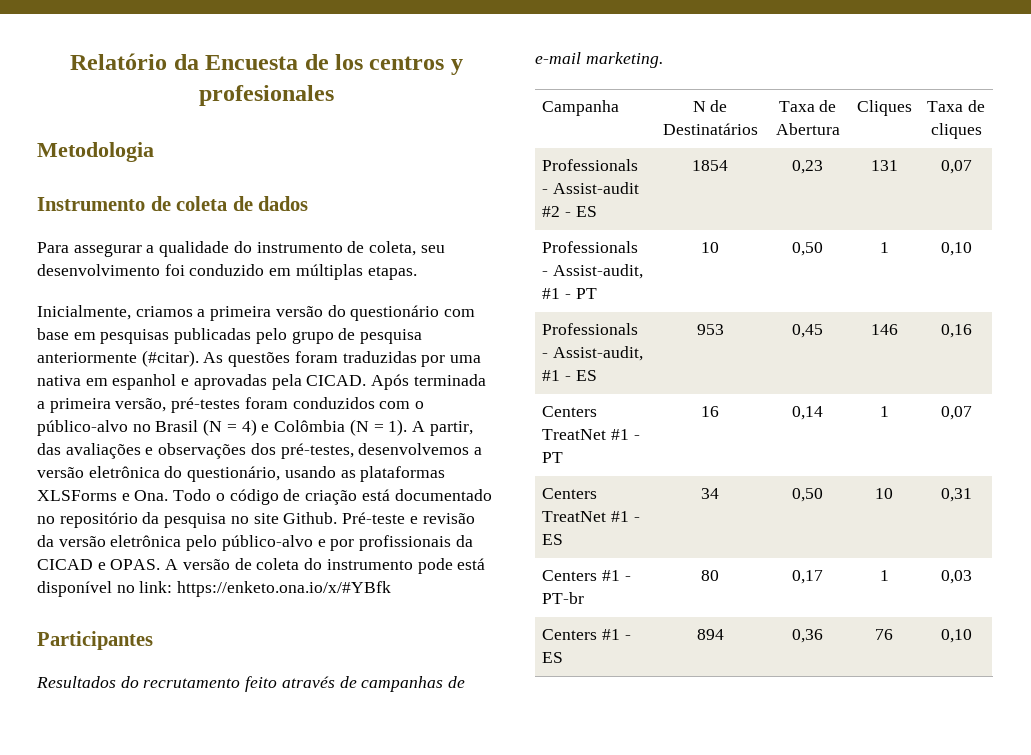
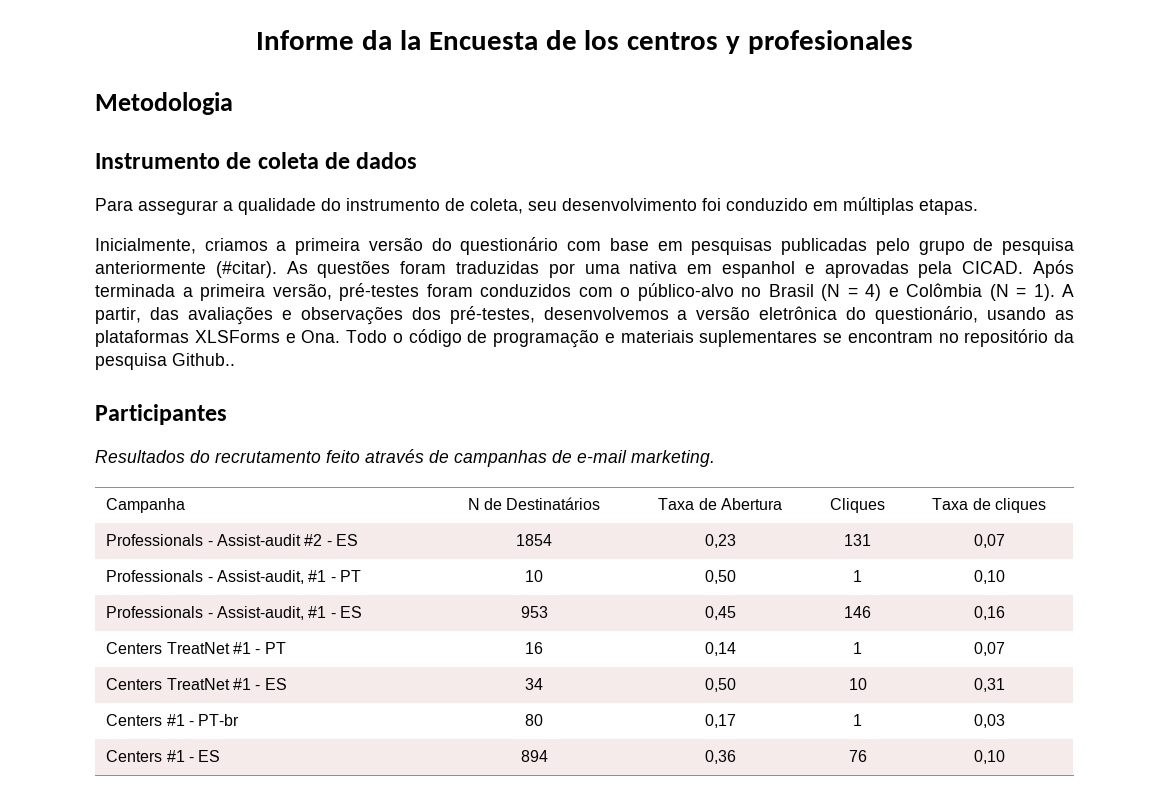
- Relatório da Encuesta de los centros y profesionales
+ Informe da la Encuesta de los centros y profesionales
- A partir, das avaliações e observações dos pré-testes, desenvolvemos a versão eletrônica do questionário, usando as plataformas XLSForms e Ona. Todo o código de criação está documentado no repositório da pesquisa no site Github. Pré-teste e revisão da versão eletrônica pelo público-alvo e por profissionais da CICAD e OPAS. A versão de coleta do instrumento pode está disponível no link: https://enketo.ona.io/x/#YBfk
+ A partir, das avaliações e observações dos pré-testes, desenvolvemos a versão eletrônica do questionário, usando as plataformas XLSForms e Ona. Todo o código de programação e materiais suplementares se encontram no repositório da pesquisa Github..

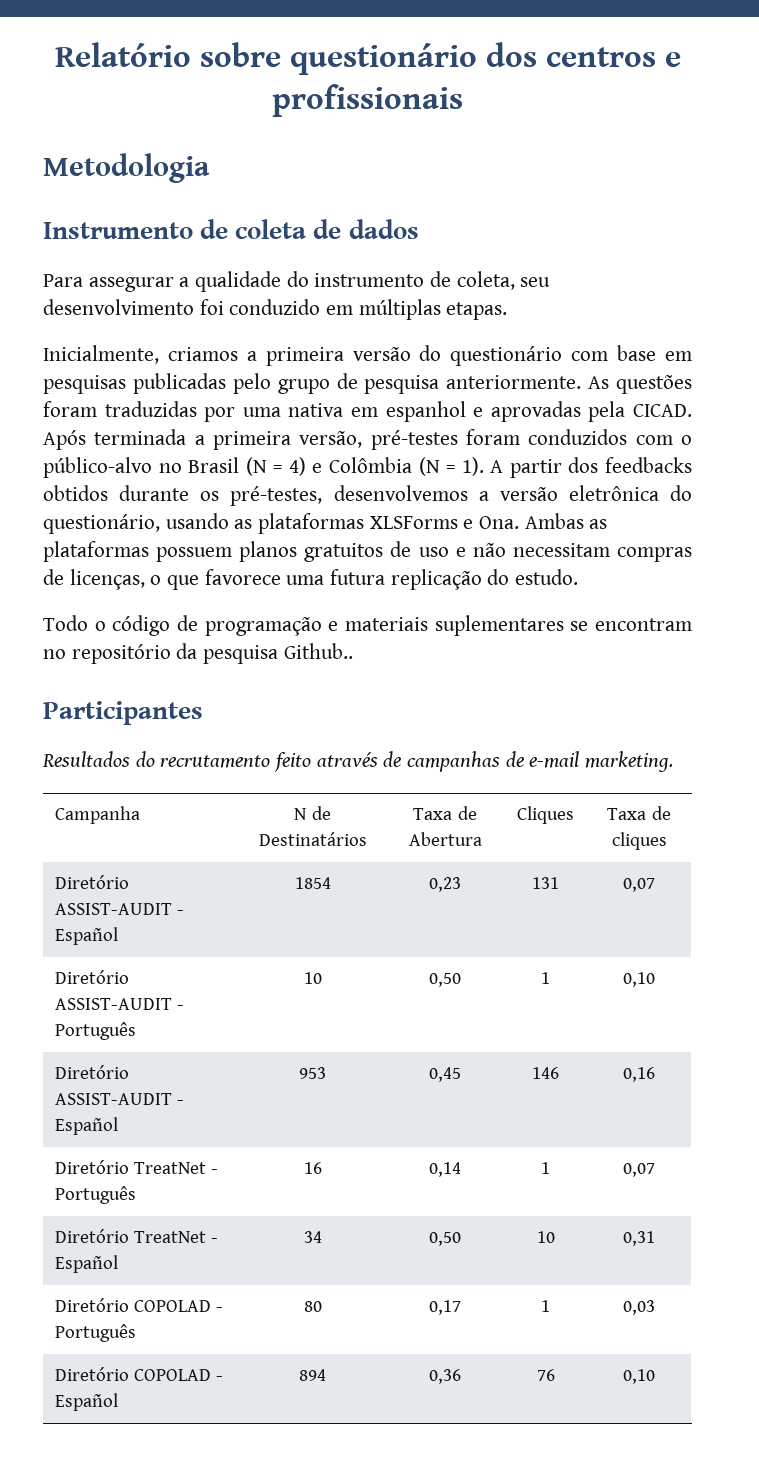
- Informe da la Encuesta de los centros y profesionales
+ Relatório sobre questionário dos centros e profissionais
- Inicialmente, criamos a primeira versão do questionário com base em pesquisas publicadas pelo grupo de pesquisa anteriormente (#citar).
+ Inicialmente, criamos a primeira versão do questionário com base em pesquisas publicadas pelo grupo de pesquisa anteriormente.
- A partir, das avaliações e observações dos pré-testes, desenvolvemos a versão eletrônica do questionário, usando as plataformas XLSForms e Ona. Todo o código de programação e materiais suplementares se encontram no repositório da pesquisa Github..
+ A partir dos feedbacks obtidos durante os pré-testes, desenvolvemos a versão eletrônica do questionário, usando as plataformas XLSForms e Ona. Ambas as plataformas possuem planos gratuitos de uso e não necessitam compras de licenças, o que favorece uma futura replicação do estudo.
+ Todo o código de programação e materiais suplementares se encontram no repositório da pesquisa Github..
- Professionals - Assist-audit #2 - ES | 1854 | 0,23 | 131 | 0,07
- Professionals - Assist-audit, #1 - PT | 10 | 0,50 | 1 | 0,10
- Professionals - Assist-audit, #1 - ES | 953 | 0,45 | 146 | 0,16
+ Diretório ASSIST-AUDIT - Español | 1854 | 0,23 | 131 | 0,07
+ Diretório ASSIST-AUDIT - Português | 10 | 0,50 | 1 | 0,10
+ Diretório ASSIST-AUDIT - Español | 953 | 0,45 | 146 | 0,16
- Centers TreatNet #1 - PT | 16 | 0,14 | 1 | 0,07
+ Diretório TreatNet - Português | 16 | 0,14 | 1 | 0,07
- Centers TreatNet #1 - ES | 34 | 0,50 | 10 | 0,31
+ Diretório TreatNet - Español | 34 | 0,50 | 10 | 0,31
- Centers #1 - PT-br | 80 | 0,17 | 1 | 0,03
+ Diretório COPOLAD - Português | 80 | 0,17 | 1 | 0,03
- Centers #1 - ES | 894 | 0,36 | 76 | 0,10
+ Diretório COPOLAD - Español | 894 | 0,36 | 76 | 0,10

